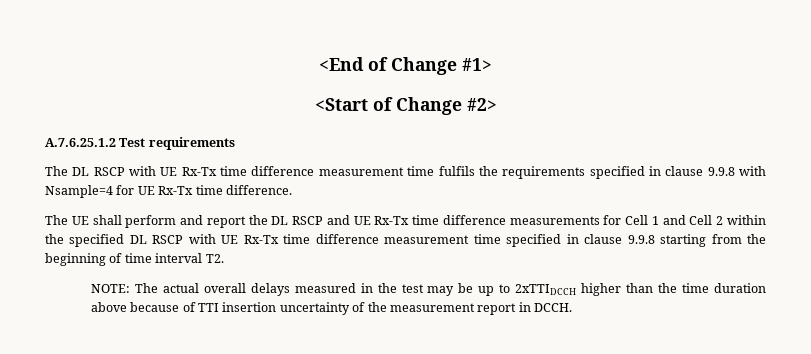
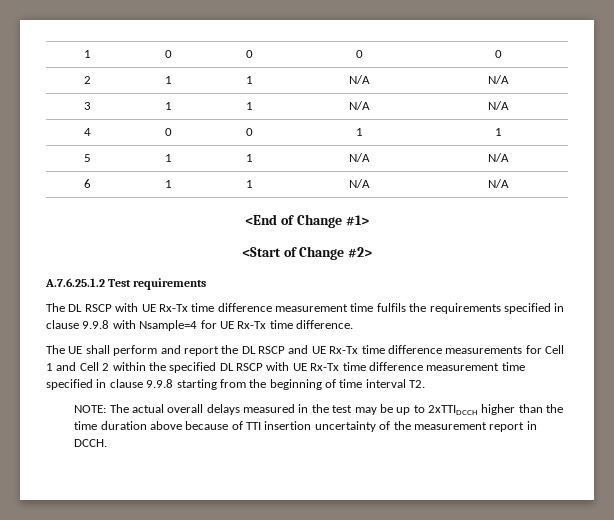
+ 1 | 0 | 0 | 0 | 0
+ 2 | 1 | 1 | N/A | N/A
+ 3 | 1 | 1 | N/A | N/A
+ 4 | 0 | 0 | 1 | 1
+ 5 | 1 | 1 | N/A | N/A
+ 6 | 1 | 1 | N/A | N/A

